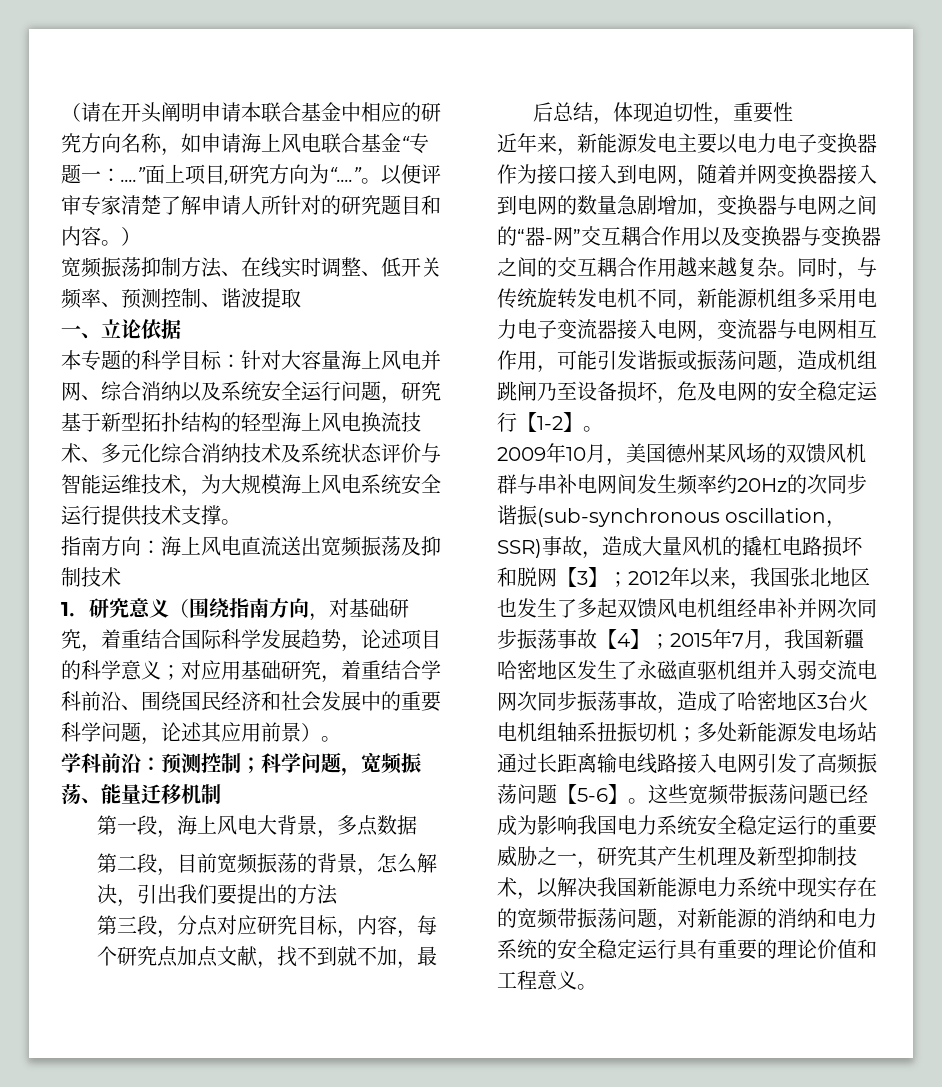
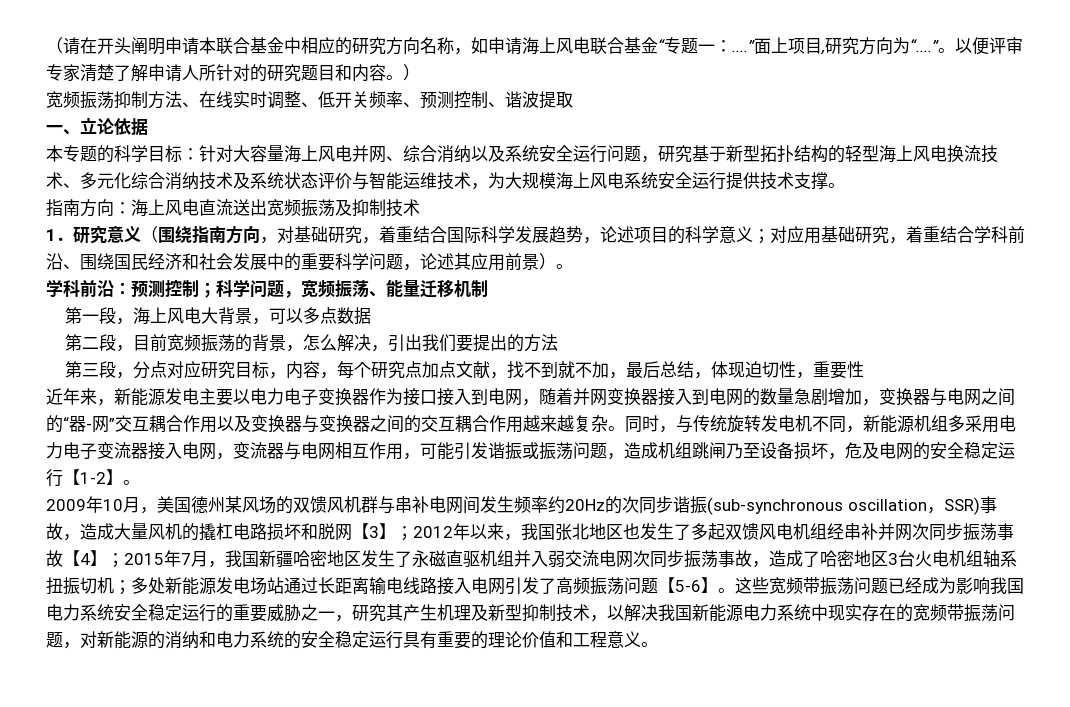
- 第一段，海上风电大背景，多点数据
+ 第一段，海上风电大背景，可以多点数据

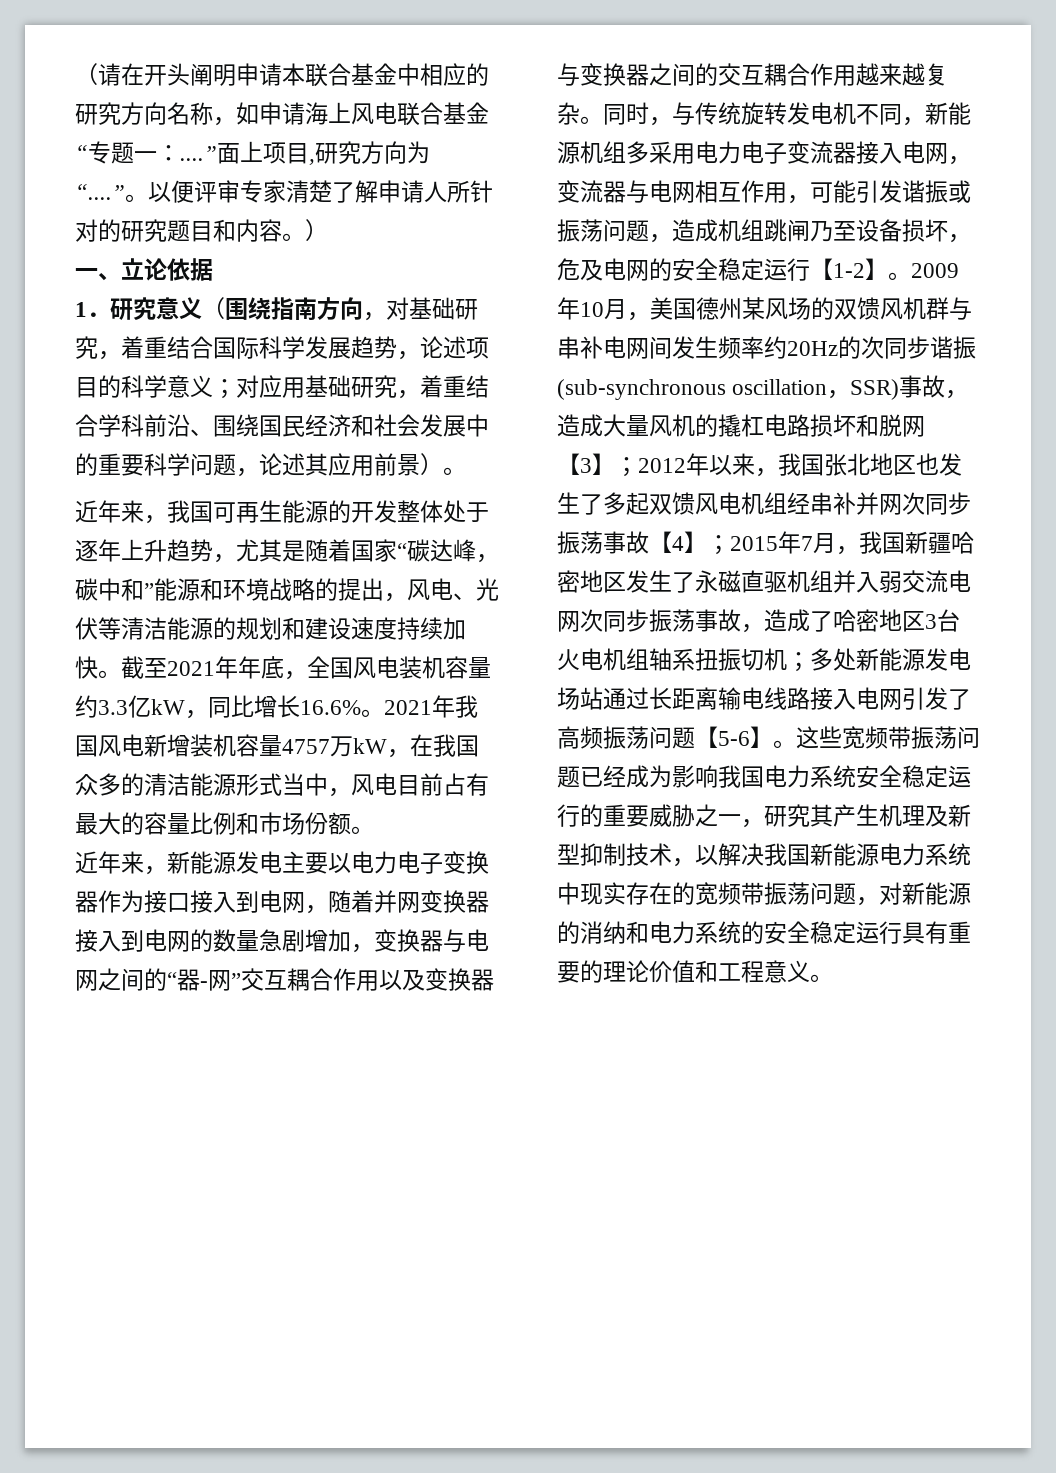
- 宽频振荡抑制方法、在线实时调整、低开关频率、预测控制、谐波提取
  一、立论依据
- 本专题的科学目标：针对大容量海上风电并网、综合消纳以及系统安全运行问题，研究基于新型拓扑结构的轻型海上风电换流技术、多元化综合消纳技术及系统状态评价与智能运维技术，为大规模海上风电系统安全运行提供技术支撑。
- 指南方向：海上风电直流送出宽频振荡及抑制技术
- 学科前沿：预测控制；科学问题，宽频振荡、能量迁移机制
- 第一段，海上风电大背景，可以多点数据
- 第二段，目前宽频振荡的背景，怎么解决，引出我们要提出的方法
- 第三段，分点对应研究目标，内容，每个研究点加点文献，找不到就不加，最后总结，体现迫切性，重要性
+ 近年来，我国可再生能源的开发整体处于逐年上升趋势，尤其是随着国家“碳达峰，碳中和”能源和环境战略的提出，风电、光伏等清洁能源的规划和建设速度持续加快。截至2021年年底，全国风电装机容量约3.3亿kW，同比增长16.6%。2021年我国风电新增装机容量4757万kW，在我国众多的清洁能源形式当中，风电目前占有最大的容量比例和市场份额。
- 同时，与传统旋转发电机不同，新能源机组多采用电力电子变流器接入电网，变流器与电网相互作用，可能引发谐振或振荡问题，造成机组跳闸乃至设备损坏，危及电网的安全稳定运行【1-2】。
- 2009年10月，美国德州某风场的双馈风机群与串补电网间发生频率约20Hz的次同步谐振(sub-synchronous oscillation，SSR)事故，造成大量风机的撬杠电路损坏和脱网【3】；
+ 同时，与传统旋转发电机不同，新能源机组多采用电力电子变流器接入电网，变流器与电网相互作用，可能引发谐振或振荡问题，造成机组跳闸乃至设备损坏，危及电网的安全稳定运行【1-2】。2009年10月，美国德州某风场的双馈风机群与串补电网间发生频率约20Hz的次同步谐振(sub-synchronous oscillation，SSR)事故，造成大量风机的撬杠电路损坏和脱网【3】；

